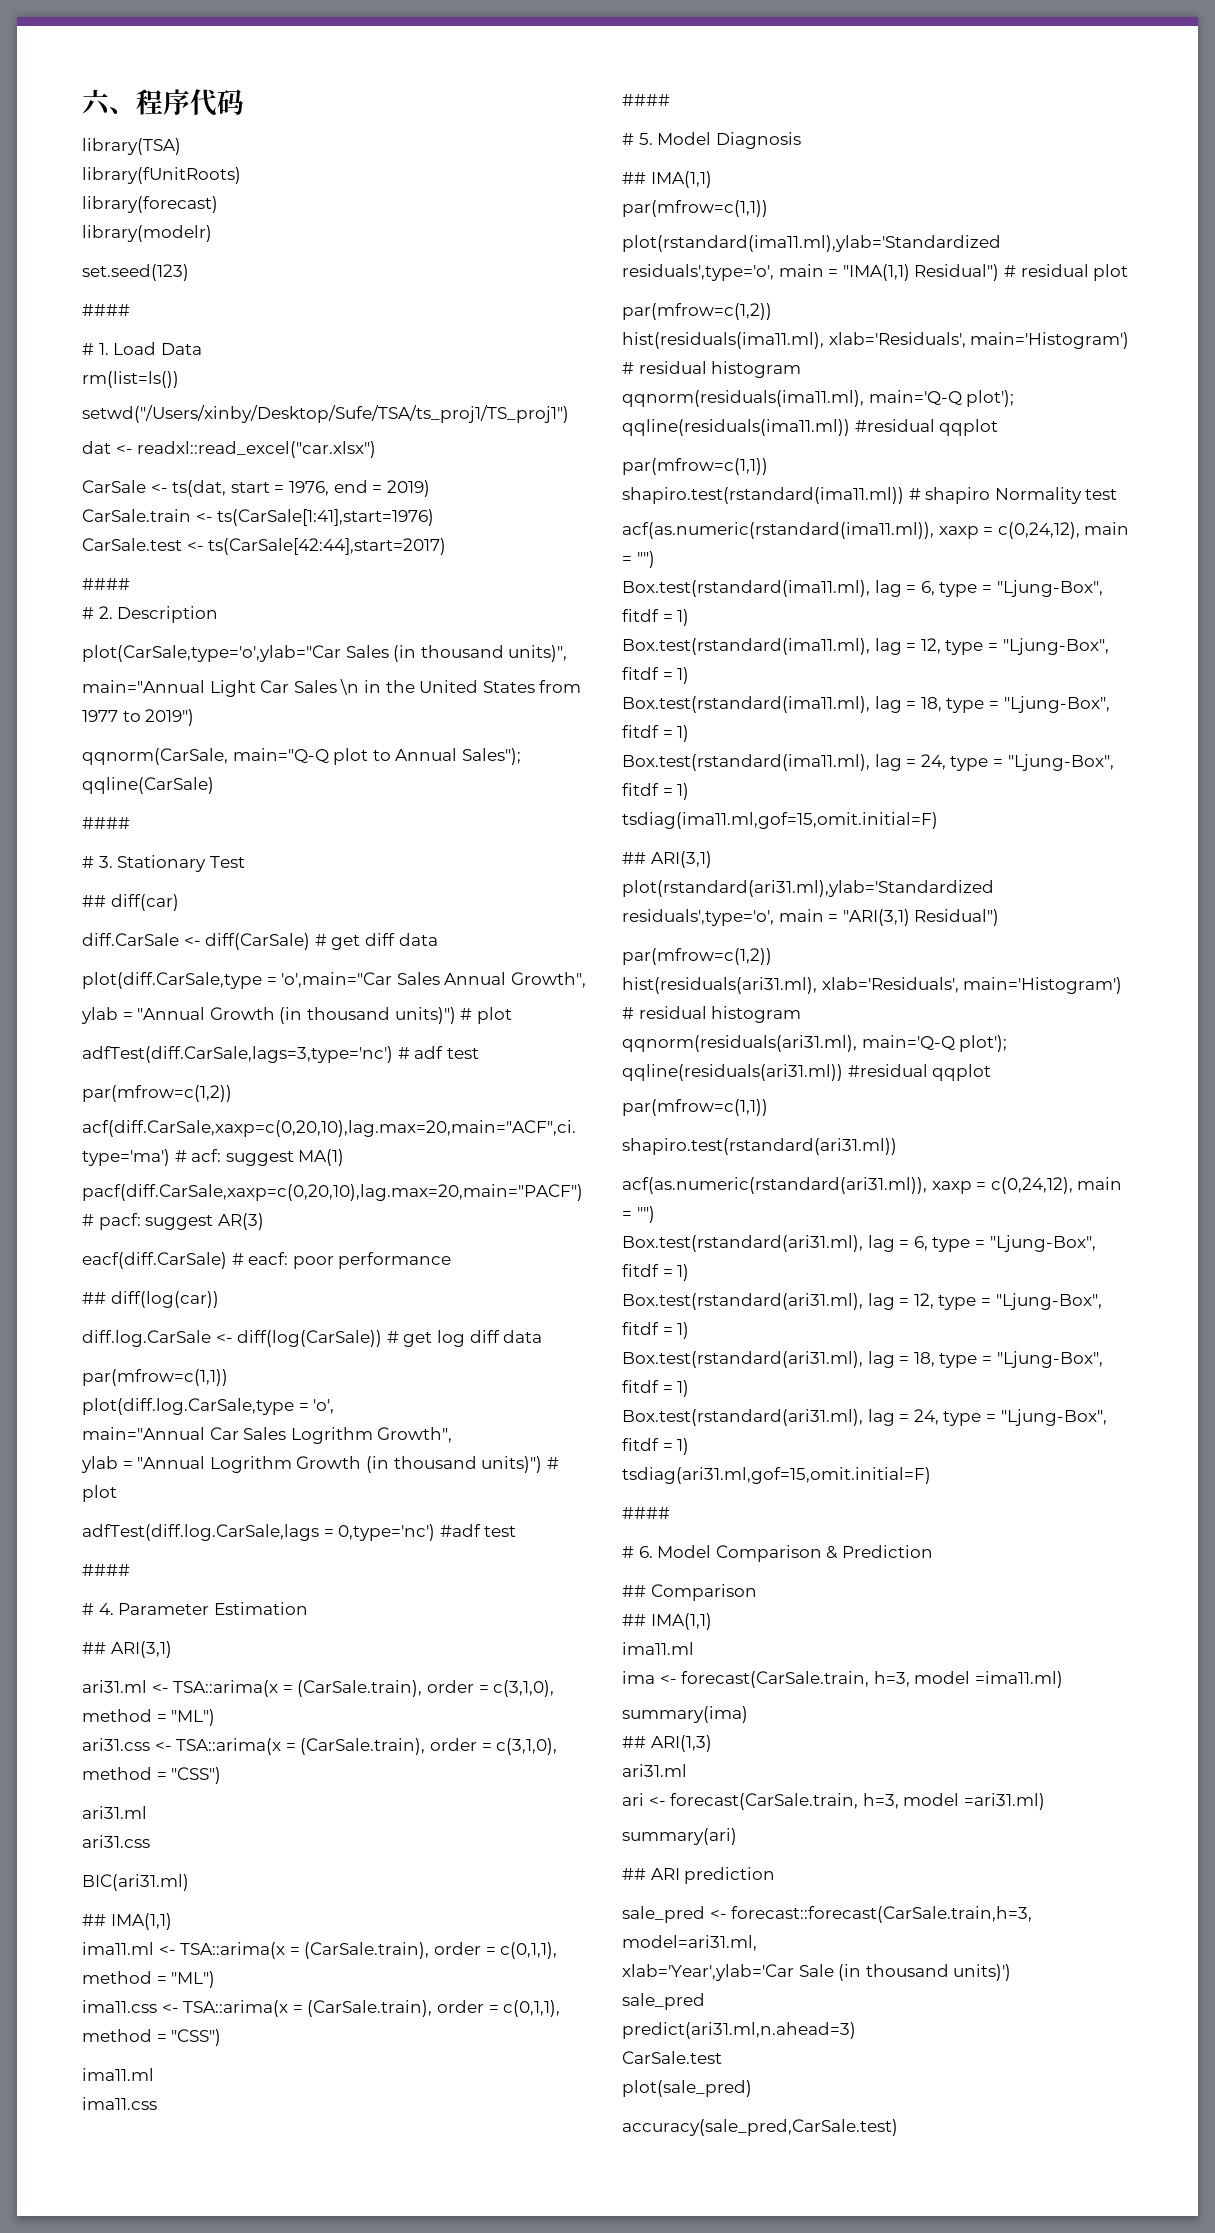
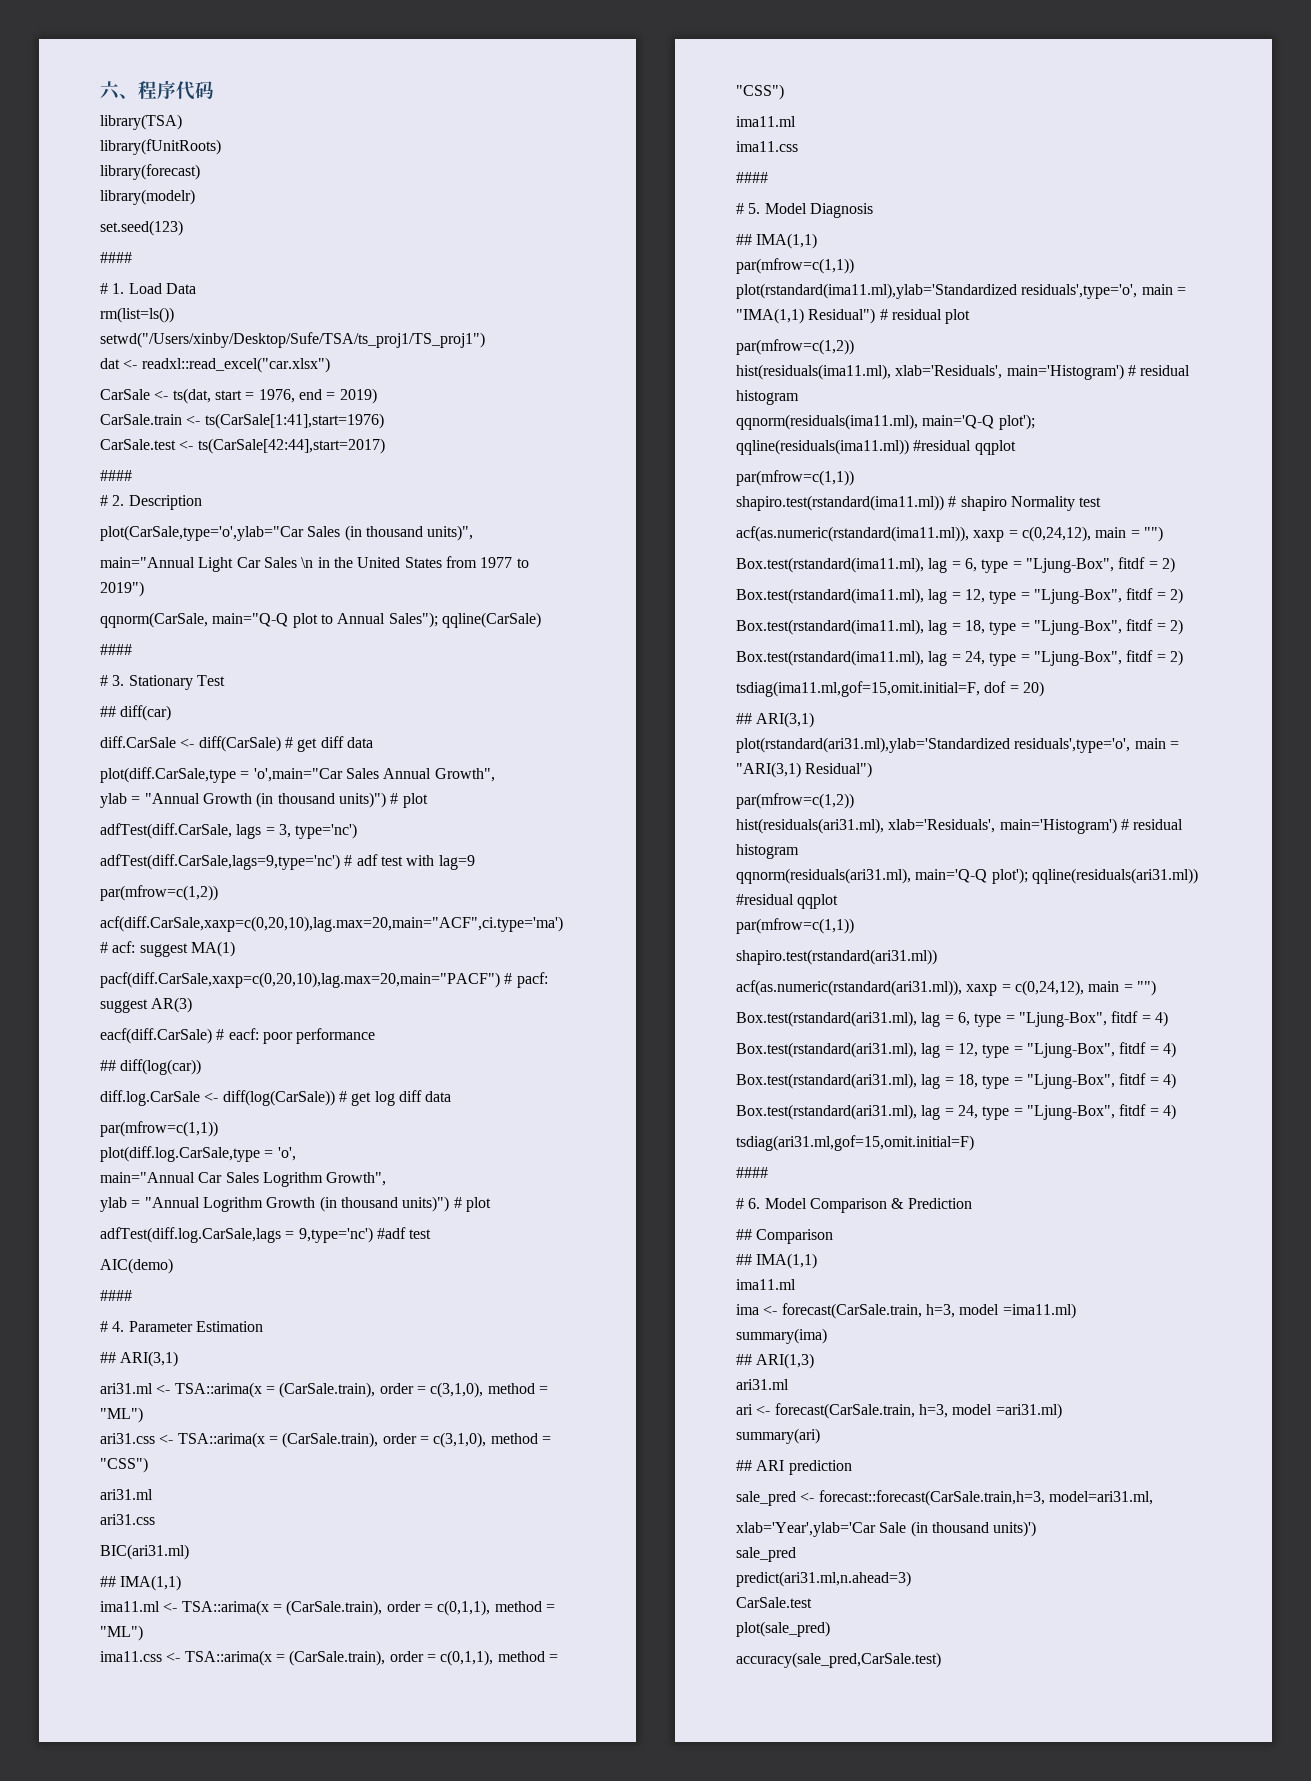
- adfTest(diff.CarSale,lags=3,type='nc') # adf test
+ adfTest(diff.CarSale, lags = 3, type='nc')
+ adfTest(diff.CarSale,lags=9,type='nc') # adf test with lag=9
- adfTest(diff.log.CarSale,lags = 0,type='nc') #adf test
+ adfTest(diff.log.CarSale,lags = 9,type='nc') #adf test
+ AIC(demo)
- Box.test(rstandard(ima11.ml), lag = 6, type = "Ljung-Box", fitdf = 1)
+ Box.test(rstandard(ima11.ml), lag = 6, type = "Ljung-Box", fitdf = 2)
- Box.test(rstandard(ima11.ml), lag = 12, type = "Ljung-Box", fitdf = 1)
+ Box.test(rstandard(ima11.ml), lag = 12, type = "Ljung-Box", fitdf = 2)
- Box.test(rstandard(ima11.ml), lag = 18, type = "Ljung-Box", fitdf = 1)
+ Box.test(rstandard(ima11.ml), lag = 18, type = "Ljung-Box", fitdf = 2)
- Box.test(rstandard(ima11.ml), lag = 24, type = "Ljung-Box", fitdf = 1)
- tsdiag(ima11.ml,gof=15,omit.initial=F)
+ Box.test(rstandard(ima11.ml), lag = 24, type = "Ljung-Box", fitdf = 2)
+ tsdiag(ima11.ml,gof=15,omit.initial=F, dof = 20)
- Box.test(rstandard(ari31.ml), lag = 6, type = "Ljung-Box", fitdf = 1)
+ Box.test(rstandard(ari31.ml), lag = 6, type = "Ljung-Box", fitdf = 4)
- Box.test(rstandard(ari31.ml), lag = 12, type = "Ljung-Box", fitdf = 1)
+ Box.test(rstandard(ari31.ml), lag = 12, type = "Ljung-Box", fitdf = 4)
- Box.test(rstandard(ari31.ml), lag = 18, type = "Ljung-Box", fitdf = 1)
+ Box.test(rstandard(ari31.ml), lag = 18, type = "Ljung-Box", fitdf = 4)
- Box.test(rstandard(ari31.ml), lag = 24, type = "Ljung-Box", fitdf = 1)
+ Box.test(rstandard(ari31.ml), lag = 24, type = "Ljung-Box", fitdf = 4)

